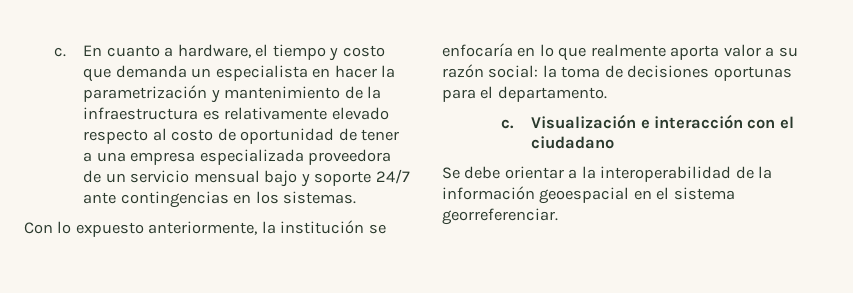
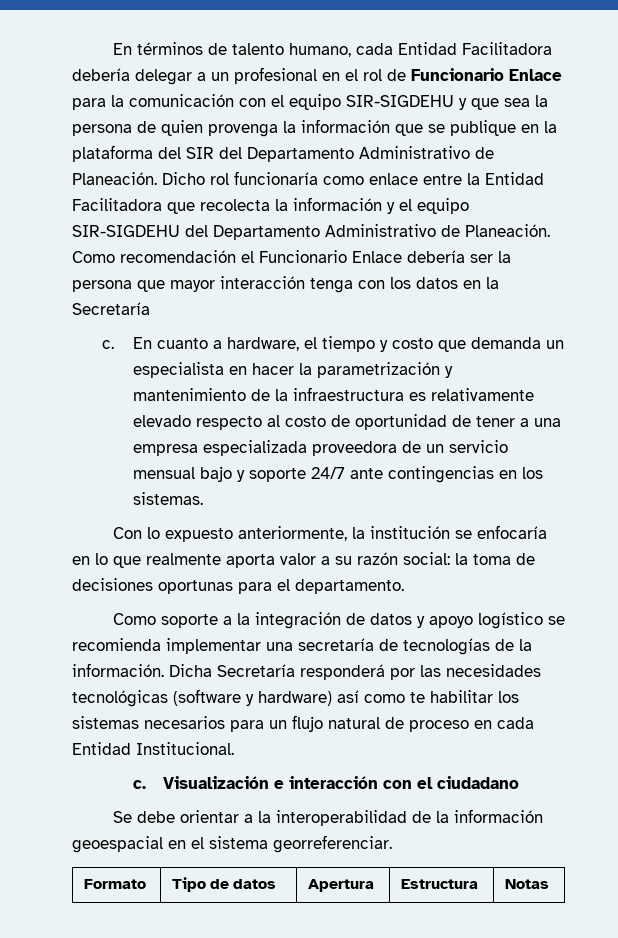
+ En términos de talento humano, cada Entidad Facilitadora debería delegar a un profesional en el rol de Funcionario Enlace para la comunicación con el equipo SIR-SIGDEHU y que sea la persona de quien provenga la información que se publique en la plataforma del SIR del Departamento Administrativo de Planeación. Dicho rol funcionaría como enlace entre la Entidad Facilitadora que recolecta la información y el equipo SIR-SIGDEHU del Departamento Administrativo de Planeación. Como recomendación el Funcionario Enlace debería ser la persona que mayor interacción tenga con los datos en la Secretaría
+ Como soporte a la integración de datos y apoyo logístico se recomienda implementar una secretaría de tecnologías de la información. Dicha Secretaría responderá por las necesidades tecnológicas (software y hardware) así como te habilitar los sistemas necesarios para un flujo natural de proceso en cada Entidad Institucional.
+ Formato | Tipo de datos | Apertura | Estructura | Notas

